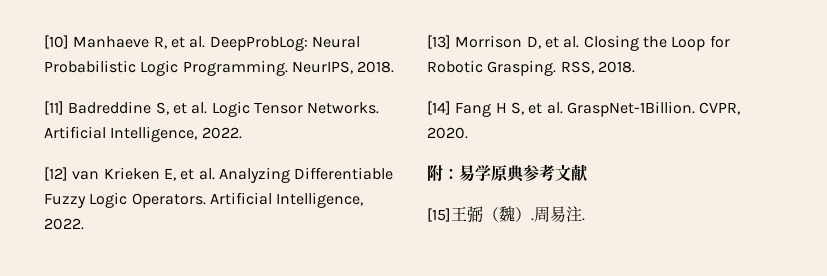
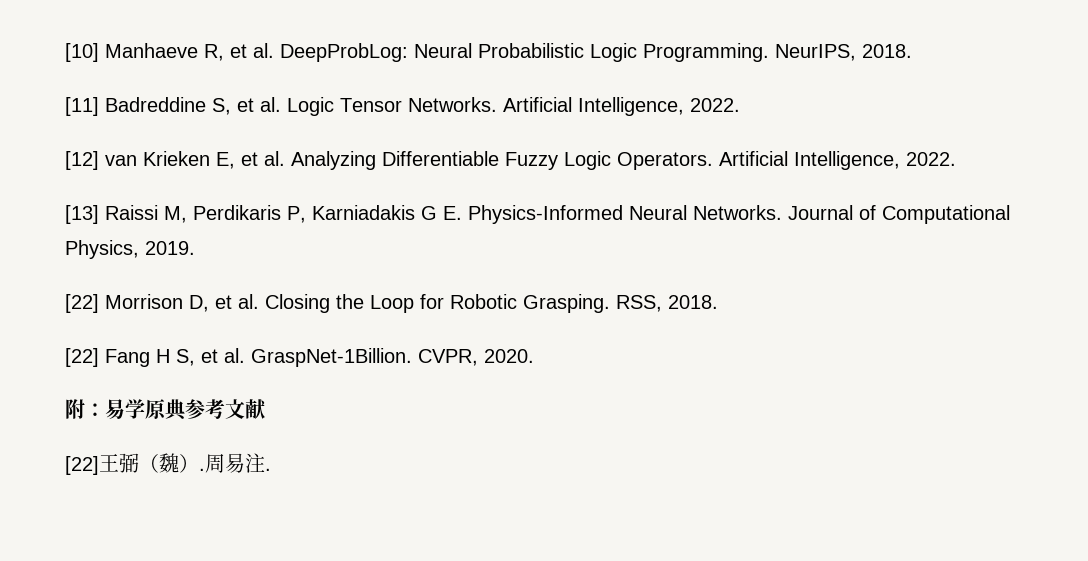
- [13] Morrison D, et al. Closing the Loop for Robotic Grasping.
+ [13] Raissi M, Perdikaris P, Karniadakis G E. Physics-Informed Neural Networks. Journal of Computational Physics, 2019.
+ [22] Morrison D, et al. Closing the Loop for Robotic Grasping.
- [14] Fang H S, et al. GraspNet-1Billion.
+ [22] Fang H S, et al. GraspNet-1Billion.
- [15]王弼（魏）.
+ [22]王弼（魏）.

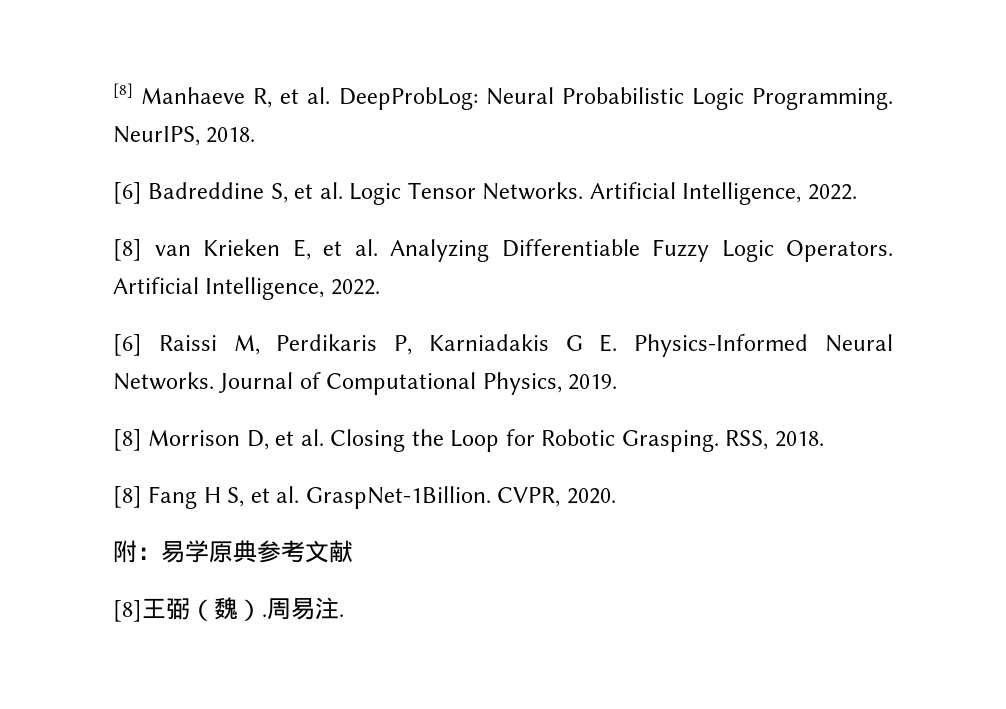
- [10] Manhaeve R, et al. DeepProbLog: Neural Probabilistic Logic Programming.
+ [8] Manhaeve R, et al. DeepProbLog: Neural Probabilistic Logic Programming.
- [11] Badreddine S, et al. Logic Tensor Networks.
+ [6] Badreddine S, et al. Logic Tensor Networks.
- [12] van Krieken E, et al. Analyzing Differentiable Fuzzy Logic Operators.
+ [8] van Krieken E, et al. Analyzing Differentiable Fuzzy Logic Operators.
- [13] Raissi M, Perdikaris P, Karniadakis G E. Physics-Informed Neural Networks.
+ [6] Raissi M, Perdikaris P, Karniadakis G E. Physics-Informed Neural Networks.
- [22] Morrison D, et al. Closing the Loop for Robotic Grasping.
+ [8] Morrison D, et al. Closing the Loop for Robotic Grasping.
- [22] Fang H S, et al. GraspNet-1Billion.
+ [8] Fang H S, et al. GraspNet-1Billion.
- [22]王弼（魏）.
+ [8]王弼（魏）.

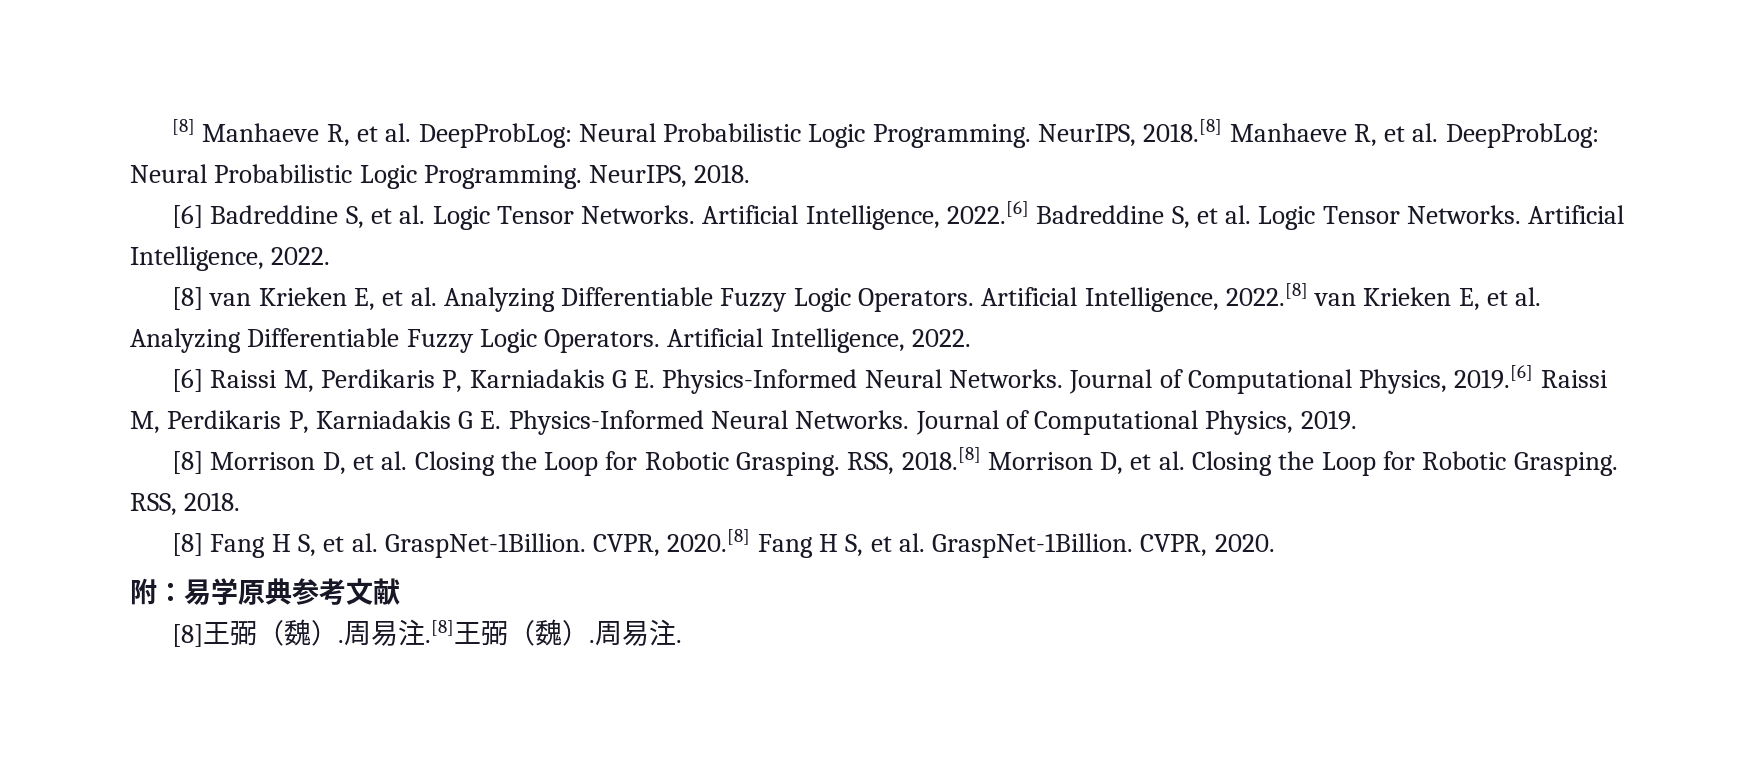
- NeurIPS, 2018.
+ NeurIPS, 2018.[8] Manhaeve R, et al. DeepProbLog: Neural Probabilistic Logic Programming. NeurIPS, 2018.
- [6] Badreddine S, et al. Logic Tensor Networks. Artificial Intelligence, 2022.
+ [6] Badreddine S, et al. Logic Tensor Networks. Artificial Intelligence, 2022.[6] Badreddine S, et al. Logic Tensor Networks. Artificial Intelligence, 2022.
- [8] van Krieken E, et al. Analyzing Differentiable Fuzzy Logic Operators. Artificial Intelligence, 2022.
+ [8] van Krieken E, et al. Analyzing Differentiable Fuzzy Logic Operators. Artificial Intelligence, 2022.[8] van Krieken E, et al. Analyzing Differentiable Fuzzy Logic Operators. Artificial Intelligence, 2022.
- Journal of Computational Physics, 2019.
+ Journal of Computational Physics, 2019.[6] Raissi M, Perdikaris P, Karniadakis G E. Physics-Informed Neural Networks. Journal of Computational Physics, 2019.
- RSS, 2018.
+ RSS, 2018.[8] Morrison D, et al. Closing the Loop for Robotic Grasping. RSS, 2018.
- CVPR, 2020.
+ CVPR, 2020.[8] Fang H S, et al. GraspNet-1Billion. CVPR, 2020.
- 周易注.
+ 周易注.[8]王弼（魏）.周易注.

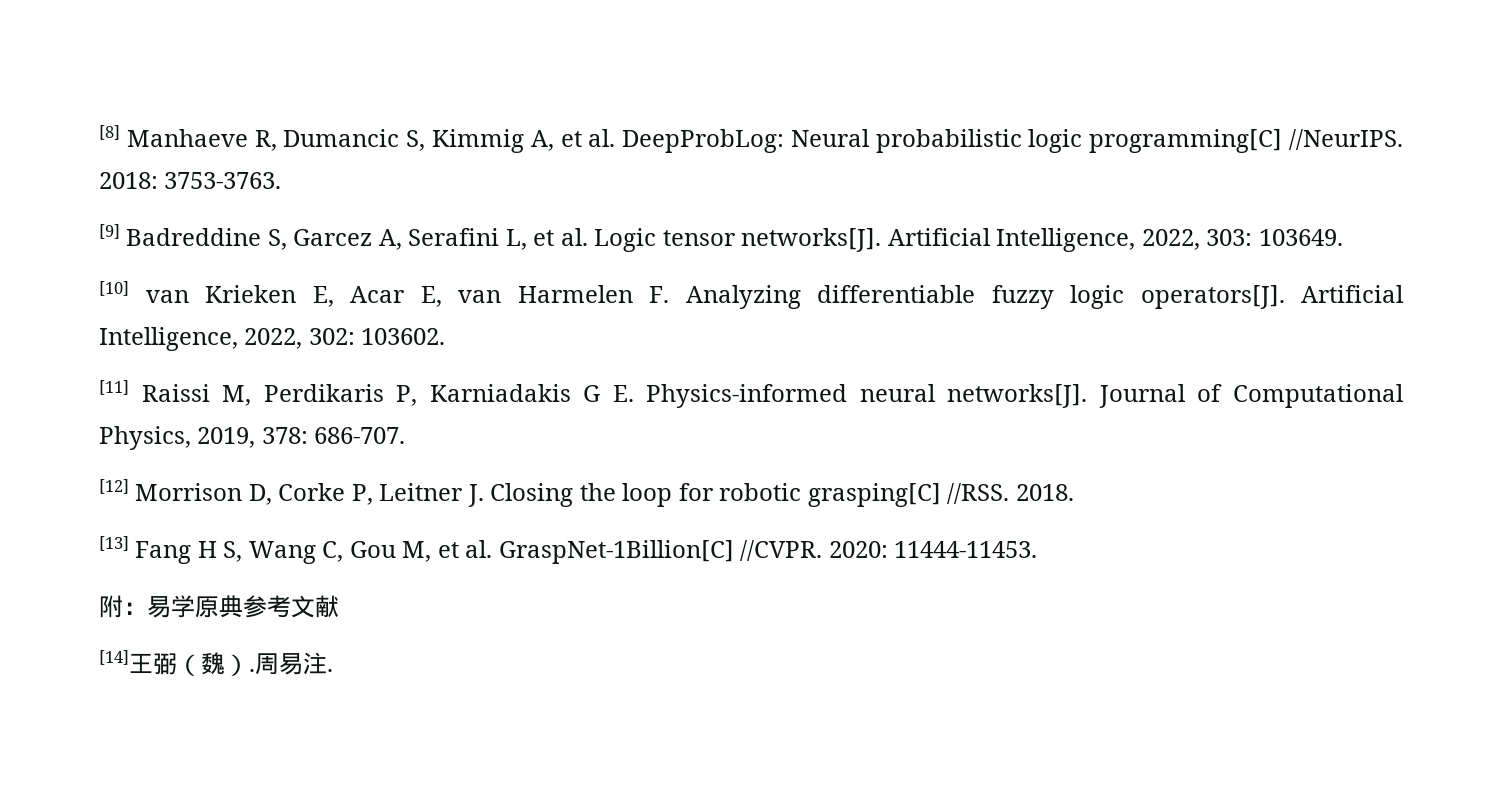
- [8] Manhaeve R, et al. DeepProbLog: Neural Probabilistic Logic Programming. NeurIPS, 2018.[8] Manhaeve R, et al. DeepProbLog: Neural Probabilistic Logic Programming. NeurIPS, 2018.
- [6] Badreddine S, et al. Logic Tensor Networks. Artificial Intelligence, 2022.[6] Badreddine S, et al. Logic Tensor Networks. Artificial Intelligence, 2022.
- [8] van Krieken E, et al. Analyzing Differentiable Fuzzy Logic Operators. Artificial Intelligence, 2022.[8] van Krieken E, et al. Analyzing Differentiable Fuzzy Logic Operators. Artificial Intelligence, 2022.
- [6] Raissi M, Perdikaris P, Karniadakis G E. Physics-Informed Neural Networks. Journal of Computational Physics, 2019.[6] Raissi M, Perdikaris P, Karniadakis G E. Physics-Informed Neural Networks. Journal of Computational Physics, 2019.
- [8] Morrison D, et al. Closing the Loop for Robotic Grasping. RSS, 2018.[8] Morrison D, et al. Closing the Loop for Robotic Grasping. RSS, 2018.
- [8] Fang H S, et al. GraspNet-1Billion. CVPR, 2020.[8] Fang H S, et al. GraspNet-1Billion. CVPR, 2020.
+ [8] Manhaeve R, Dumancic S, Kimmig A, et al. DeepProbLog: Neural probabilistic logic programming[C] //NeurIPS. 2018: 3753-3763.
+ [9] Badreddine S, Garcez A, Serafini L, et al. Logic tensor networks[J]. Artificial Intelligence, 2022, 303: 103649.
+ [10] van Krieken E, Acar E, van Harmelen F. Analyzing differentiable fuzzy logic operators[J]. Artificial Intelligence, 2022, 302: 103602.
+ [11] Raissi M, Perdikaris P, Karniadakis G E. Physics-informed neural networks[J]. Journal of Computational Physics, 2019, 378: 686-707.
+ [12] Morrison D, Corke P, Leitner J. Closing the loop for robotic grasping[C] //RSS. 2018.
+ [13] Fang H S, Wang C, Gou M, et al. GraspNet-1Billion[C] //CVPR. 2020: 11444-11453.
- [8]王弼（魏）.周易注.[8]王弼（魏）.
+ [14]王弼（魏）.

